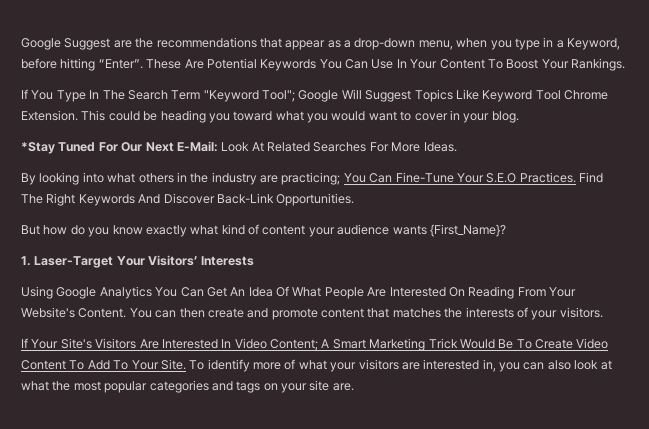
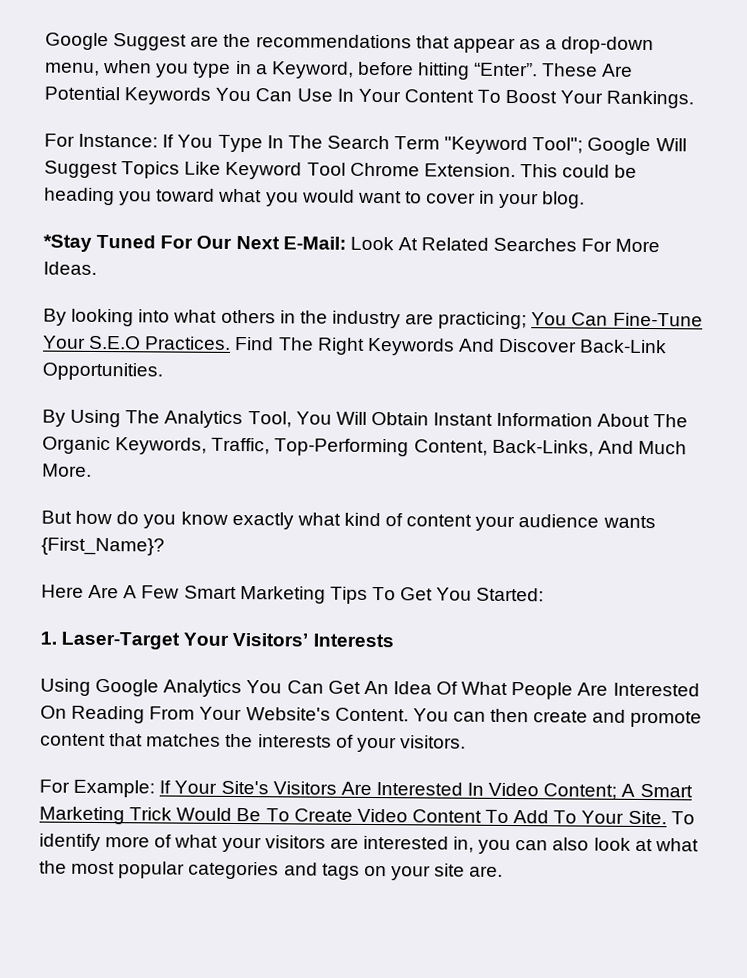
- If You Type In The Search Term "Keyword Tool"; Google Will Suggest Topics Like Keyword Tool Chrome Extension.
+ For Instance: If You Type In The Search Term "Keyword Tool"; Google Will Suggest Topics Like Keyword Tool Chrome Extension.
+ By Using The Analytics Tool, You Will Obtain Instant Information About The Organic Keywords, Traffic, Top-Performing Content, Back-Links, And Much More.
+ Here Are A Few Smart Marketing Tips To Get You Started:
- If Your Site's Visitors Are Interested In Video Content; A Smart Marketing Trick Would Be To Create Video Content To Add To Your Site.
+ For Example: If Your Site's Visitors Are Interested In Video Content; A Smart Marketing Trick Would Be To Create Video Content To Add To Your Site.

